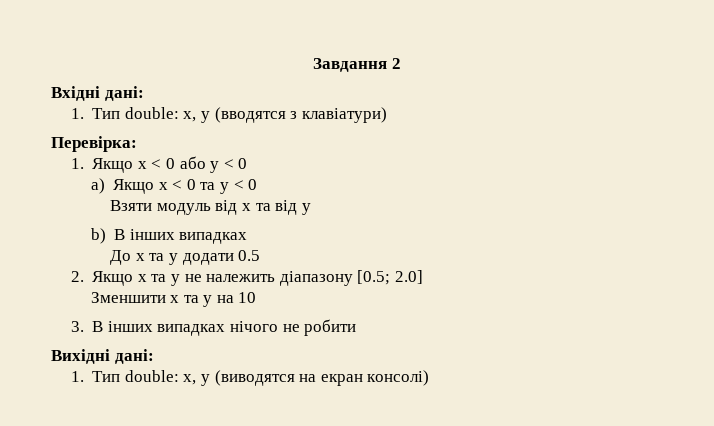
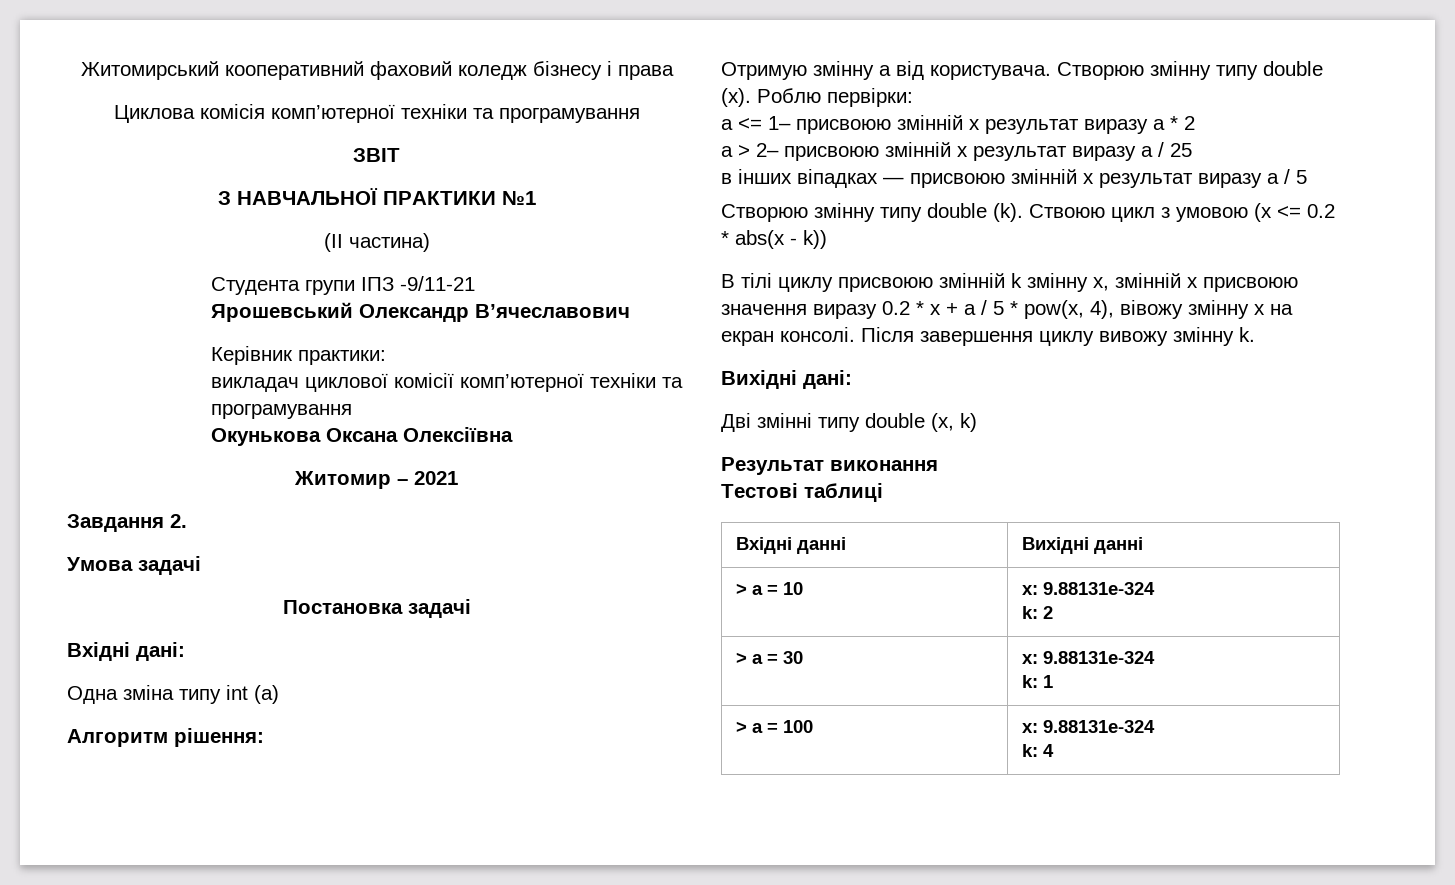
- Завдання 2
+ Житомирський кооперативний фаховий коледж бізнесу і права
+ Циклова комісія комп’ютерної техніки та програмування
+ ЗВІТ
+ З НАВЧАЛЬНОЇ ПРАКТИКИ №1
+ (ІІ частина)
+ Студента групи ІПЗ -9/11-21
+ Ярошевський Олександр В’ячеславович
+ Керівник практики:
+ викладач циклової комісії комп’ютерної техніки та програмування
+ Окунькова Оксана Олексіївна
+ Житомир – 2021
+ Завдання 2.
+ Умова задачі
+ Постановка задачі
  Вхідні дані:
- 1. Тип double: x, y (вводятся з клавіатури)
- Перевірка:
- 1. Якщо x < 0 або y < 0
- a) Якщо x < 0 та y < 0
- Взяти модуль від x та від y
- b) В інших випадках
- До x та y додати 0.5
- 2. Якщо x та y не належить діапазону [0.5; 2.0]
- Зменшити x та y на 10
- 3. В інших випадках нічого не робити
+ Одна зміна типу int (a)
+ Алгоритм рішення:
+ Отримую змінну a від користувача. Створюю змінну типу double (x). Роблю первірки:
+ a <= 1– присвоюю змінній x результат виразу a * 2
+ a > 2– присвоюю змінній x результат виразу a / 25
+ в інших віпадках — присвоюю змінній x результат виразу a / 5
+ Створюю змінну типу double (k). Ствоюю цикл з умовою (x <= 0.2 * abs(x - k))
+ В тілі циклу присвоюю змінній k змінну x, змінній x присвоюю значення виразу 0.2 * x + a / 5 * pow(x, 4), вівожу змінну x на екран консолі. Після завершення циклу вивожу змінну k.
  Вихідні дані:
- 1. Тип double: x, y (виводятся на екран консолі)
+ Дві змінні типу double (x, k)
+ Результат виконання
+ Тестові таблиці
+ Вхідні данні | Вихідні данні
+ > a = 10 | x: 9.88131e-324
+ k: 2
+ > a = 30 | x: 9.88131e-324
+ k: 1
+ > a = 100 | x: 9.88131e-324
+ k: 4

